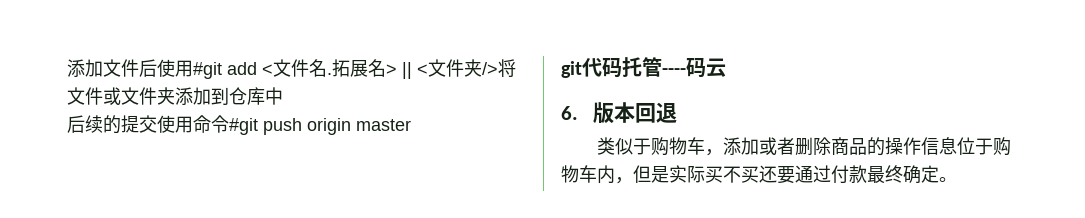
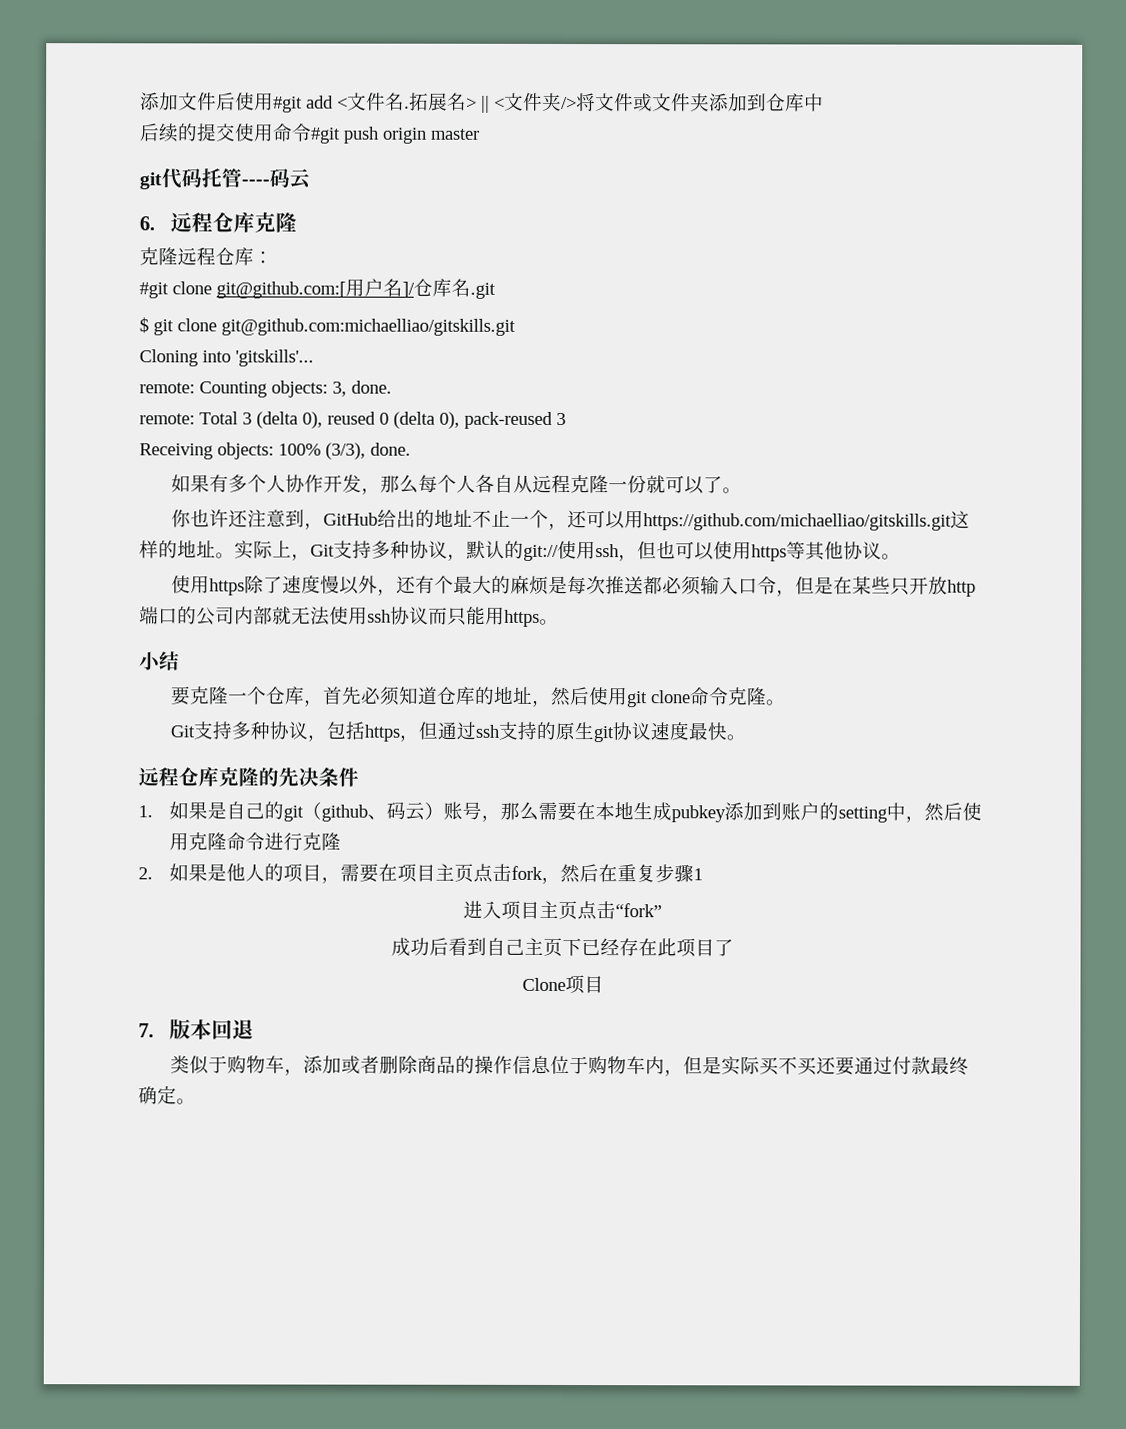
- 6.版本回退
+ 6.远程仓库克隆
+ 克隆远程仓库：
+ #git clone git@github.com:[用户名]/仓库名.git
+ $ git clone git@github.com:michaelliao/gitskills.git
+ Cloning into 'gitskills'...
+ remote: Counting objects: 3, done.
+ remote: Total 3 (delta 0), reused 0 (delta 0), pack-reused 3
+ Receiving objects: 100% (3/3), done.
+ 如果有多个人协作开发，那么每个人各自从远程克隆一份就可以了。
+ 你也许还注意到，GitHub给出的地址不止一个，还可以用https://github.com/michaelliao/gitskills.git这样的地址。实际上，Git支持多种协议，默认的git://使用ssh，但也可以使用https等其他协议。
+ 使用https除了速度慢以外，还有个最大的麻烦是每次推送都必须输入口令，但是在某些只开放http端口的公司内部就无法使用ssh协议而只能用https。
+ 小结
+ 要克隆一个仓库，首先必须知道仓库的地址，然后使用git clone命令克隆。
+ Git支持多种协议，包括https，但通过ssh支持的原生git协议速度最快。
+ 远程仓库克隆的先决条件
+ 1.如果是自己的git（github、码云）账号，那么需要在本地生成pubkey添加到账户的setting中，然后使用克隆命令进行克隆
+ 2.如果是他人的项目，需要在项目主页点击fork，然后在重复步骤1
+ 进入项目主页点击“fork”
+ 成功后看到自己主页下已经存在此项目了
+ Clone项目
+ 7.版本回退

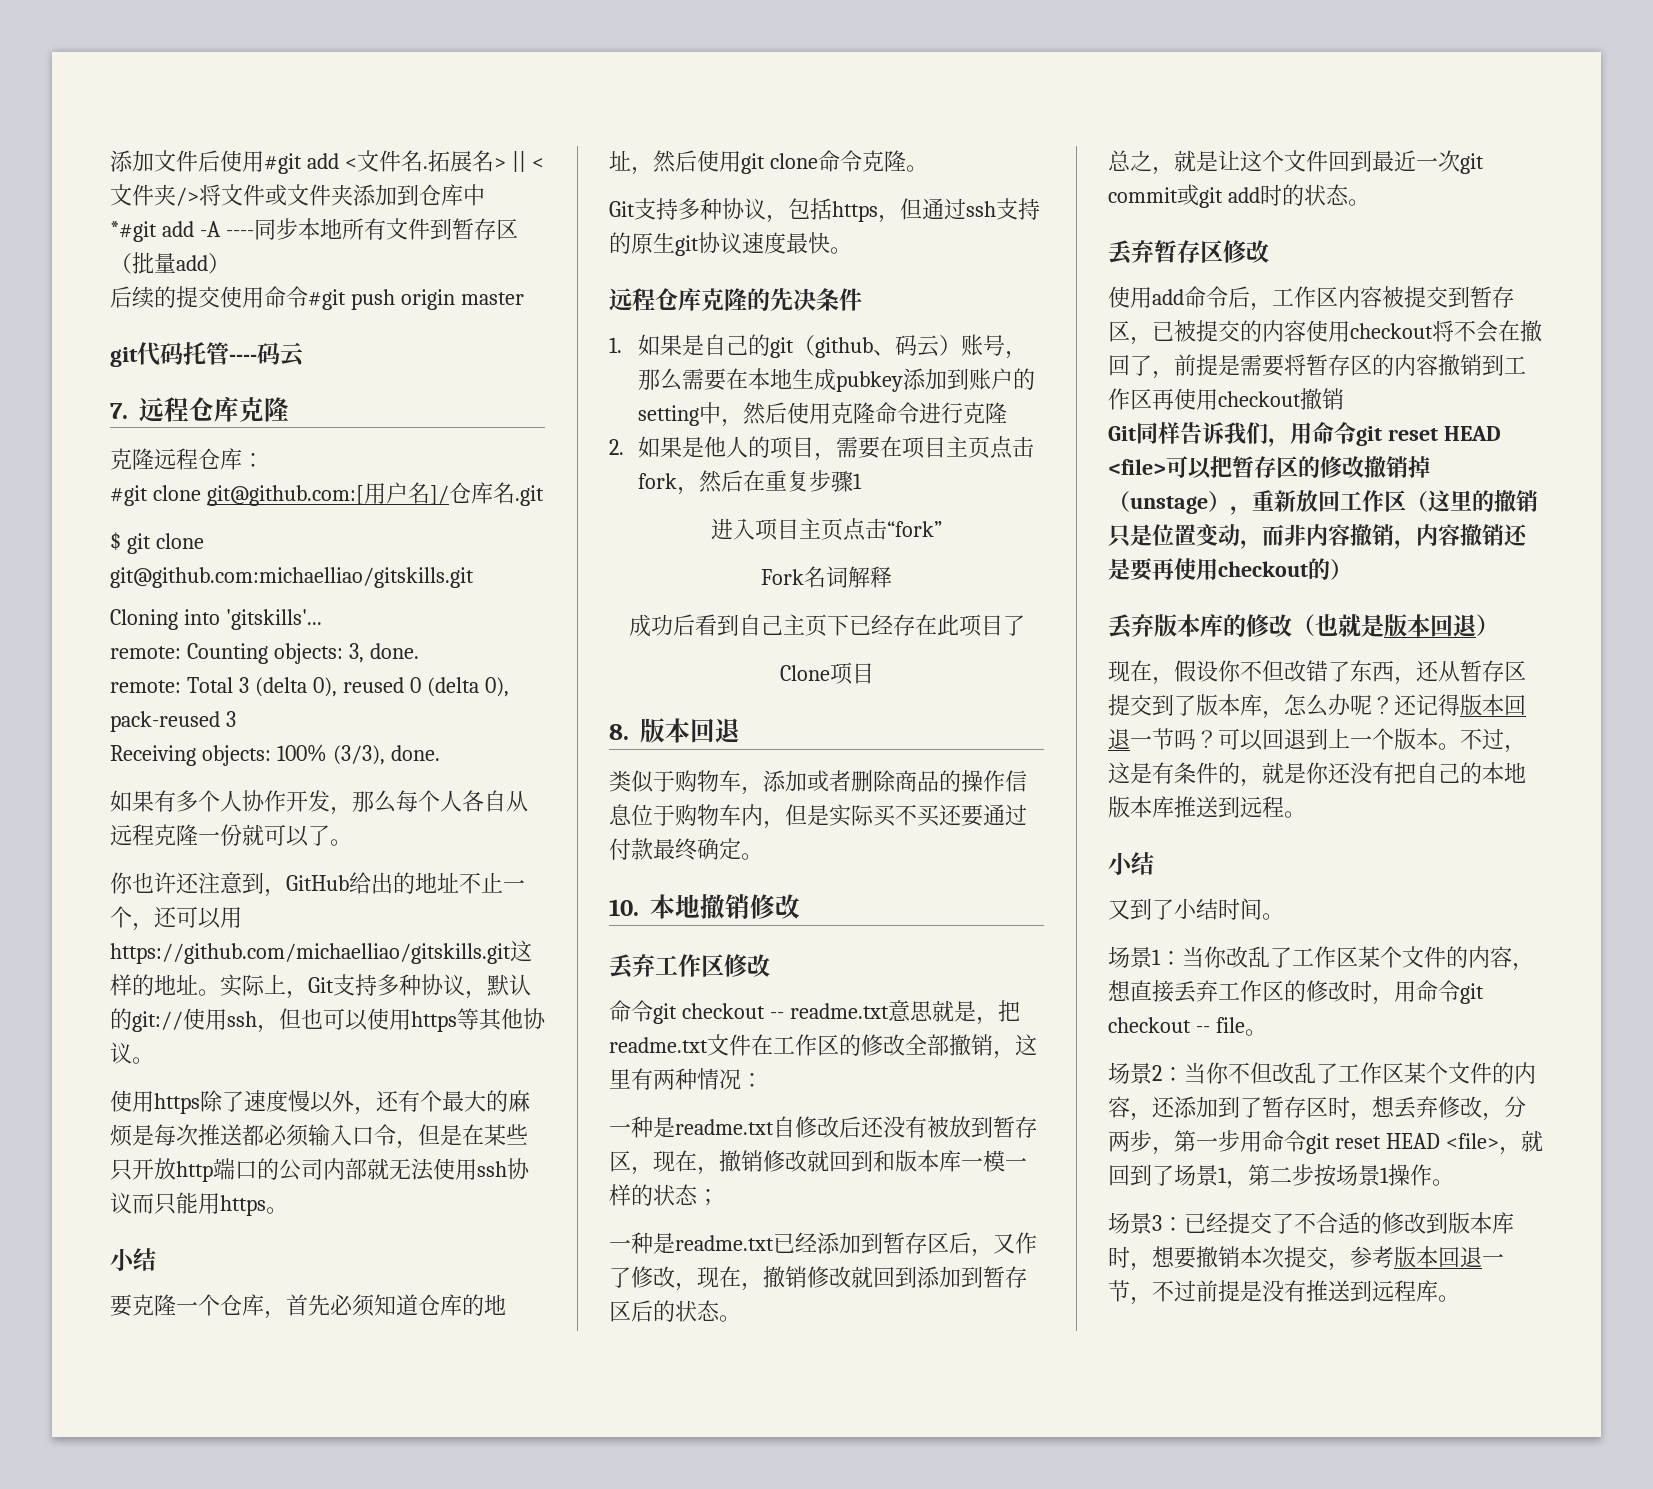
+ *#git add -A ----同步本地所有文件到暂存区（批量add）
- 6.远程仓库克隆
+ 7.远程仓库克隆
+ Fork名词解释
- 7.版本回退
+ 8.版本回退
+ 10.本地撤销修改
+ 丢弃工作区修改
+ 命令git checkout -- readme.txt意思就是，把readme.txt文件在工作区的修改全部撤销，这里有两种情况：
+ 一种是readme.txt自修改后还没有被放到暂存区，现在，撤销修改就回到和版本库一模一样的状态；
+ 一种是readme.txt已经添加到暂存区后，又作了修改，现在，撤销修改就回到添加到暂存区后的状态。
+ 总之，就是让这个文件回到最近一次git commit或git add时的状态。
+ 丢弃暂存区修改
+ 使用add命令后，工作区内容被提交到暂存区，已被提交的内容使用checkout将不会在撤回了，前提是需要将暂存区的内容撤销到工作区再使用checkout撤销
+ Git同样告诉我们，用命令git reset HEAD <file>可以把暂存区的修改撤销掉（unstage），重新放回工作区（这里的撤销只是位置变动，而非内容撤销，内容撤销还是要再使用checkout的）
+ 丢弃版本库的修改（也就是版本回退）
+ 现在，假设你不但改错了东西，还从暂存区提交到了版本库，怎么办呢？还记得版本回退一节吗？可以回退到上一个版本。不过，这是有条件的，就是你还没有把自己的本地版本库推送到远程。
+ 小结
+ 又到了小结时间。
+ 场景1：当你改乱了工作区某个文件的内容，想直接丢弃工作区的修改时，用命令git checkout -- file。
+ 场景2：当你不但改乱了工作区某个文件的内容，还添加到了暂存区时，想丢弃修改，分两步，第一步用命令git reset HEAD <file>，就回到了场景1，第二步按场景1操作。
+ 场景3：已经提交了不合适的修改到版本库时，想要撤销本次提交，参考版本回退一节，不过前提是没有推送到远程库。

